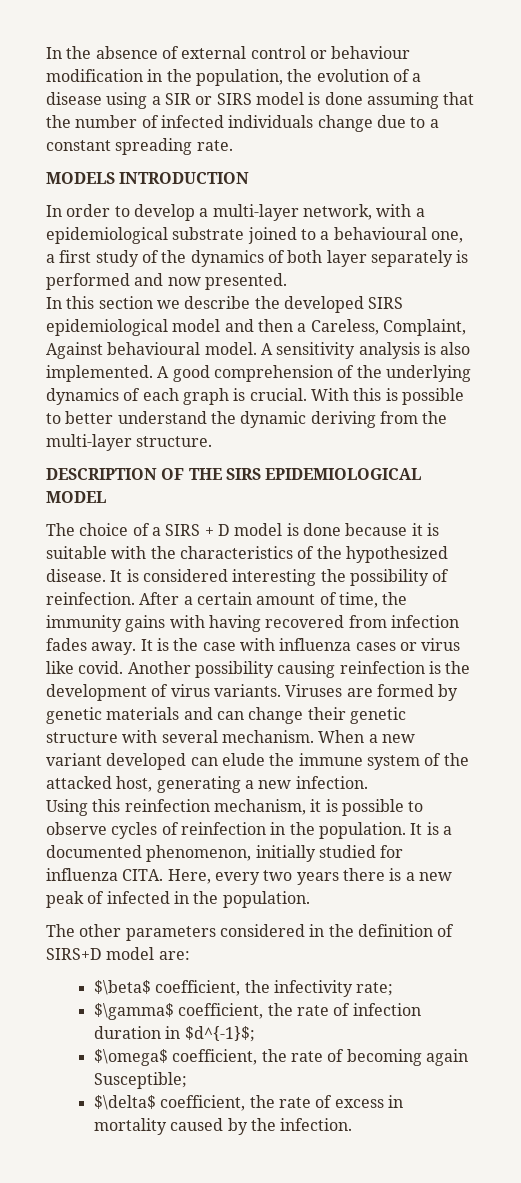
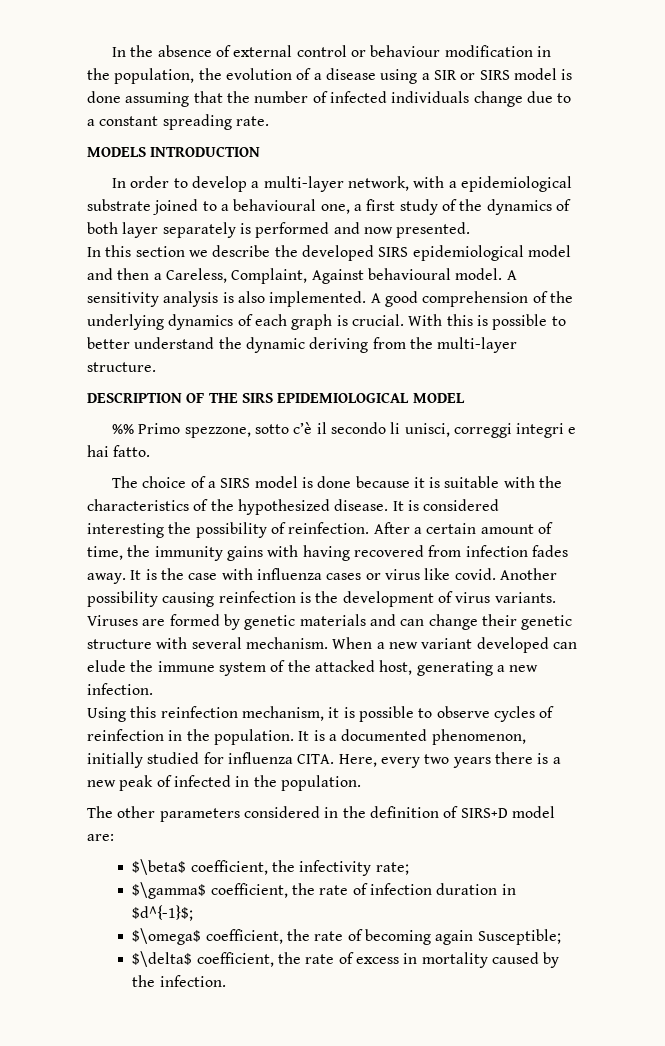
+ %% Primo spezzone, sotto c’è il secondo li unisci, correggi integri e hai fatto.
- The choice of a SIRS + D model is done because it is suitable with the characteristics of the hypothesized disease.
+ The choice of a SIRS model is done because it is suitable with the characteristics of the hypothesized disease.

